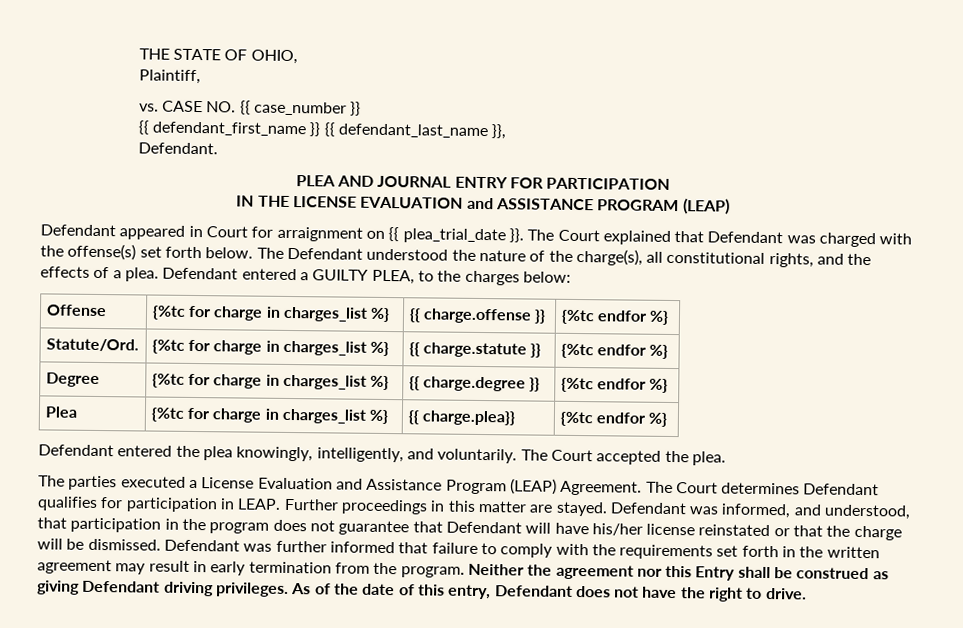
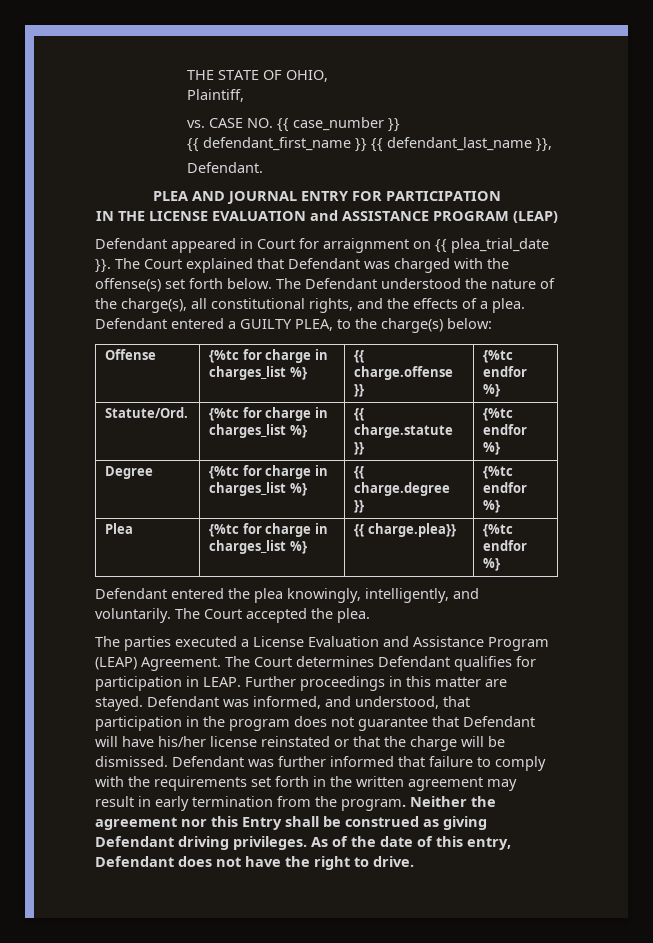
- Defendant entered a GUILTY PLEA, to the charges below:
+ Defendant entered a GUILTY PLEA, to the charge(s) below:

